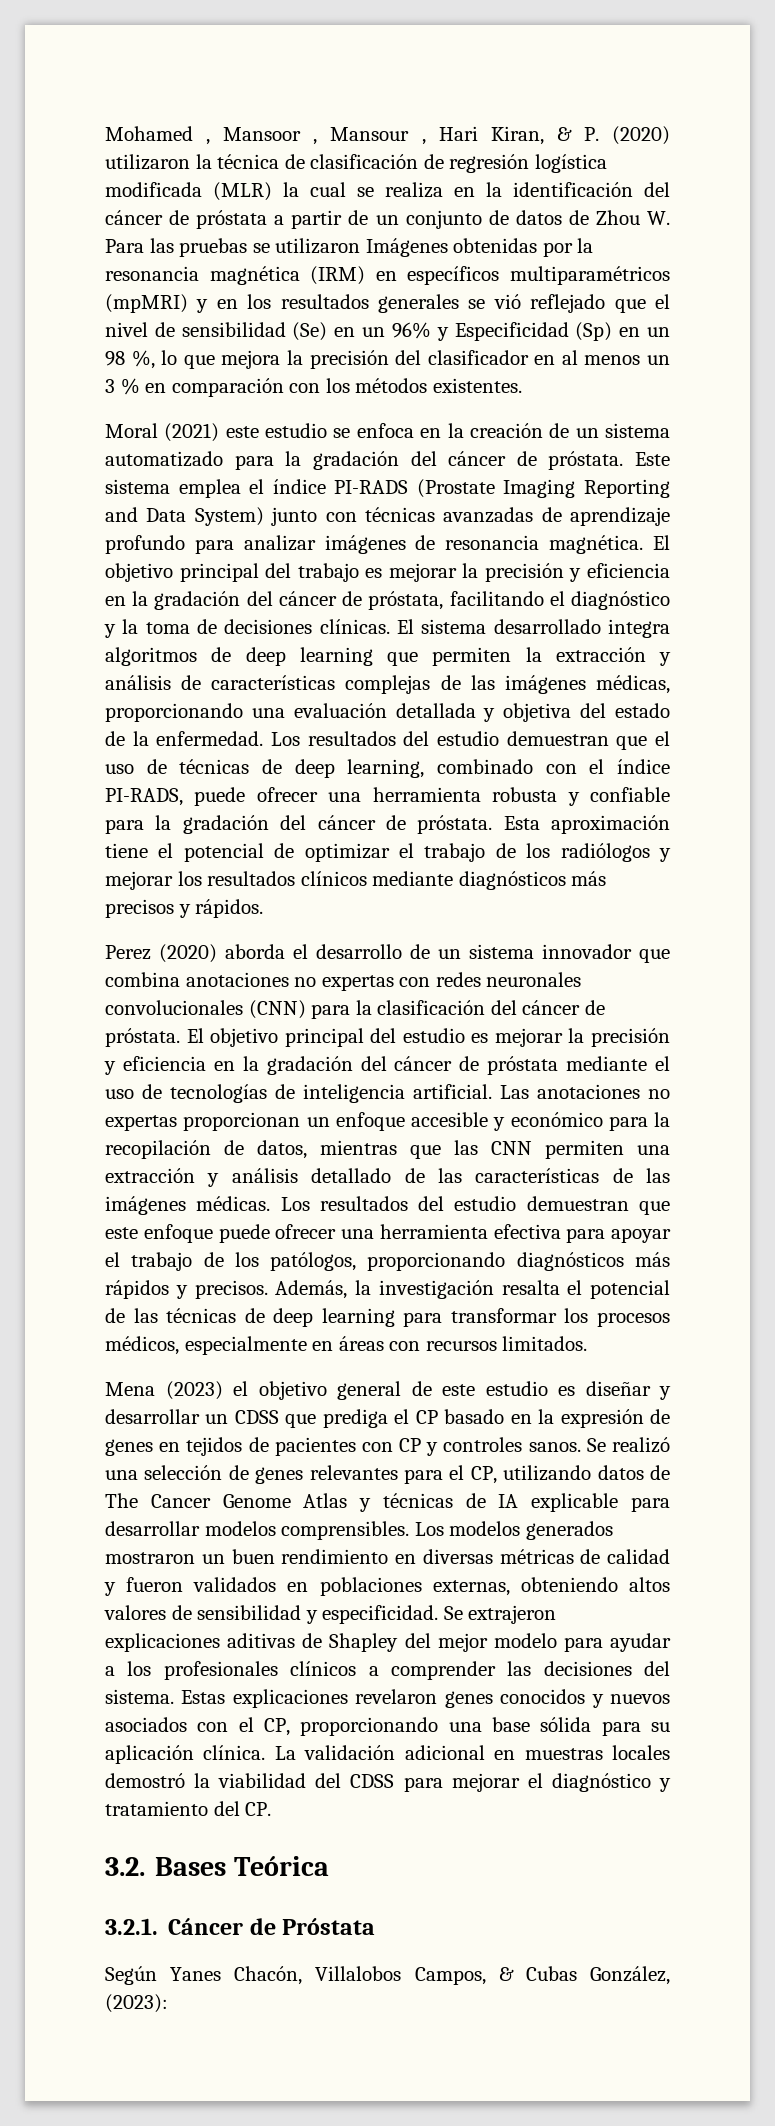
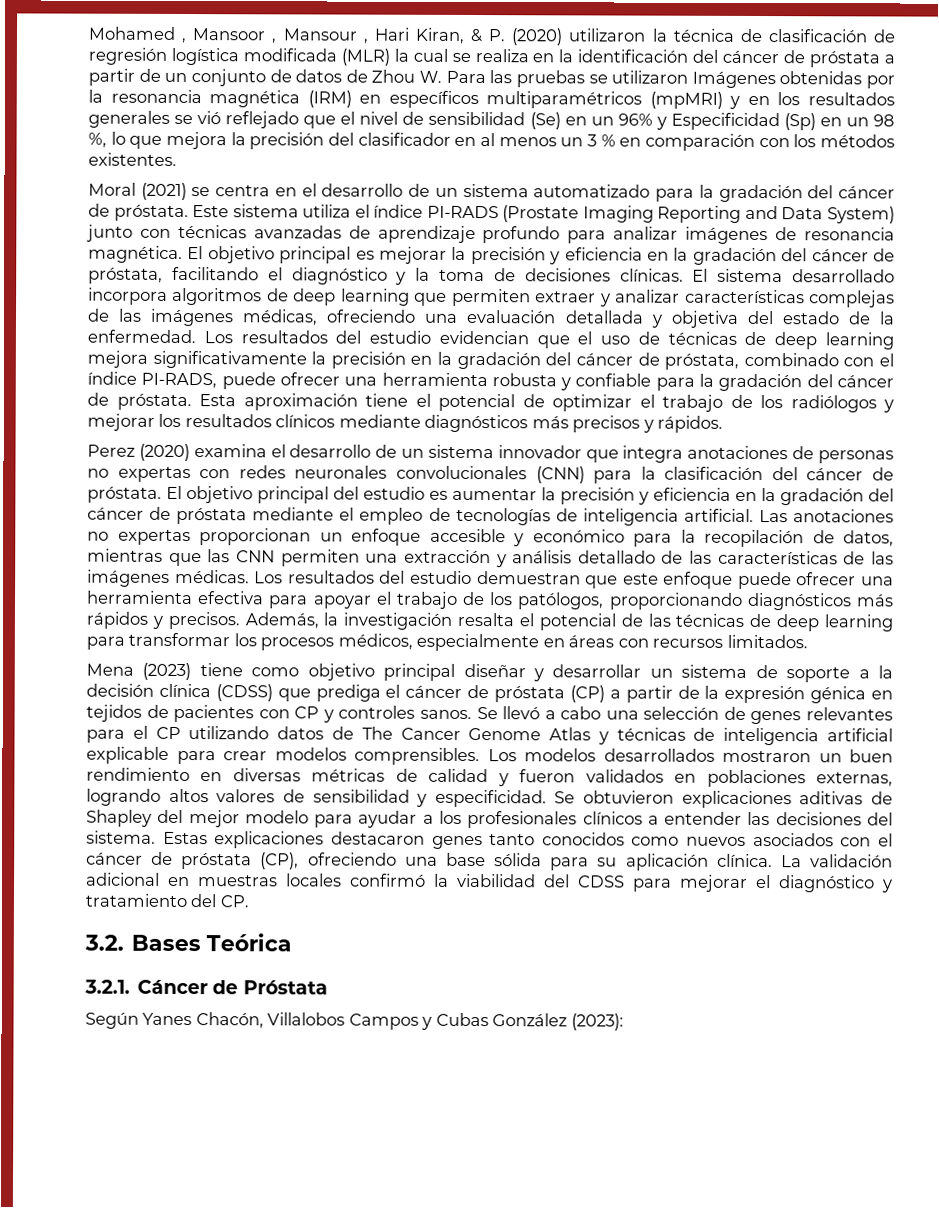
- Moral (2021) este estudio se enfoca en la creación de un sistema automatizado para la gradación del cáncer de próstata.
+ Moral (2021) se centra en el desarrollo de un sistema automatizado para la gradación del cáncer de próstata.
- Este sistema emplea el índice PI-RADS (Prostate Imaging Reporting and Data System) junto con técnicas avanzadas de aprendizaje profundo para analizar imágenes de resonancia magnética.
+ Este sistema utiliza el índice PI-RADS (Prostate Imaging Reporting and Data System) junto con técnicas avanzadas de aprendizaje profundo para analizar imágenes de resonancia magnética.
- El objetivo principal del trabajo es mejorar la precisión y eficiencia en la gradación del cáncer de próstata, facilitando el diagnóstico y la toma de decisiones clínicas.
+ El objetivo principal es mejorar la precisión y eficiencia en la gradación del cáncer de próstata, facilitando el diagnóstico y la toma de decisiones clínicas.
- El sistema desarrollado integra algoritmos de deep learning que permiten la extracción y análisis de características complejas de las imágenes médicas, proporcionando una evaluación detallada y objetiva del estado de la enfermedad.
+ El sistema desarrollado incorpora algoritmos de deep learning que permiten extraer y analizar características complejas de las imágenes médicas, ofreciendo una evaluación detallada y objetiva del estado de la enfermedad.
- Los resultados del estudio demuestran que el uso de técnicas de deep learning, combinado con el índice PI-RADS, puede ofrecer una herramienta robusta y confiable para la gradación del cáncer de próstata.
+ Los resultados del estudio evidencian que el uso de técnicas de deep learning mejora significativamente la precisión en la gradación del cáncer de próstata, combinado con el índice PI-RADS, puede ofrecer una herramienta robusta y confiable para la gradación del cáncer de próstata.
- Perez (2020) aborda el desarrollo de un sistema innovador que combina anotaciones no expertas con redes neuronales convolucionales (CNN) para la clasificación del cáncer de próstata.
+ Perez (2020) examina el desarrollo de un sistema innovador que integra anotaciones de personas no expertas con redes neuronales convolucionales (CNN) para la clasificación del cáncer de próstata.
- El objetivo principal del estudio es mejorar la precisión y eficiencia en la gradación del cáncer de próstata mediante el uso de tecnologías de inteligencia artificial.
+ El objetivo principal del estudio es aumentar la precisión y eficiencia en la gradación del cáncer de próstata mediante el empleo de tecnologías de inteligencia artificial.
- Mena (2023) el objetivo general de este estudio es diseñar y desarrollar un CDSS que prediga el CP basado en la expresión de genes en tejidos de pacientes con CP y controles sanos.
+ Mena (2023) tiene como objetivo principal diseñar y desarrollar un sistema de soporte a la decisión clínica (CDSS) que prediga el cáncer de próstata (CP) a partir de la expresión génica en tejidos de pacientes con CP y controles sanos.
- Se realizó una selección de genes relevantes para el CP, utilizando datos de The Cancer Genome Atlas y técnicas de IA explicable para desarrollar modelos comprensibles.
+ Se llevó a cabo una selección de genes relevantes para el CP utilizando datos de The Cancer Genome Atlas y técnicas de inteligencia artificial explicable para crear modelos comprensibles.
- Los modelos generados mostraron un buen rendimiento en diversas métricas de calidad y fueron validados en poblaciones externas, obteniendo altos valores de sensibilidad y especificidad.
+ Los modelos desarrollados mostraron un buen rendimiento en diversas métricas de calidad y fueron validados en poblaciones externas, logrando altos valores de sensibilidad y especificidad.
- Se extrajeron explicaciones aditivas de Shapley del mejor modelo para ayudar a los profesionales clínicos a comprender las decisiones del sistema.
+ Se obtuvieron explicaciones aditivas de Shapley del mejor modelo para ayudar a los profesionales clínicos a entender las decisiones del sistema.
- Estas explicaciones revelaron genes conocidos y nuevos asociados con el CP, proporcionando una base sólida para su aplicación clínica.
+ Estas explicaciones destacaron genes tanto conocidos como nuevos asociados con el cáncer de próstata (CP), ofreciendo una base sólida para su aplicación clínica.
- La validación adicional en muestras locales demostró la viabilidad del CDSS para mejorar el diagnóstico y tratamiento del CP.
+ La validación adicional en muestras locales confirmó la viabilidad del CDSS para mejorar el diagnóstico y tratamiento del CP.
- Según Yanes Chacón, Villalobos Campos, & Cubas González, (2023):
+ Según Yanes Chacón, Villalobos Campos y Cubas González (2023):

